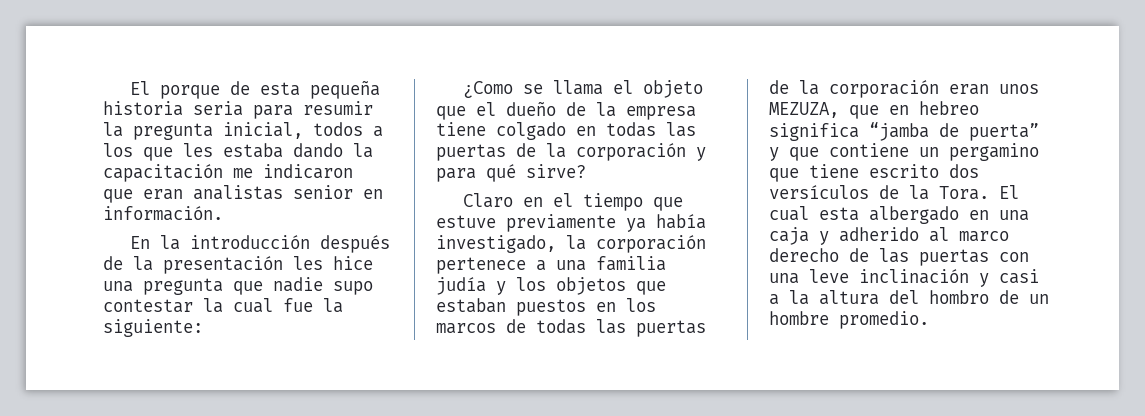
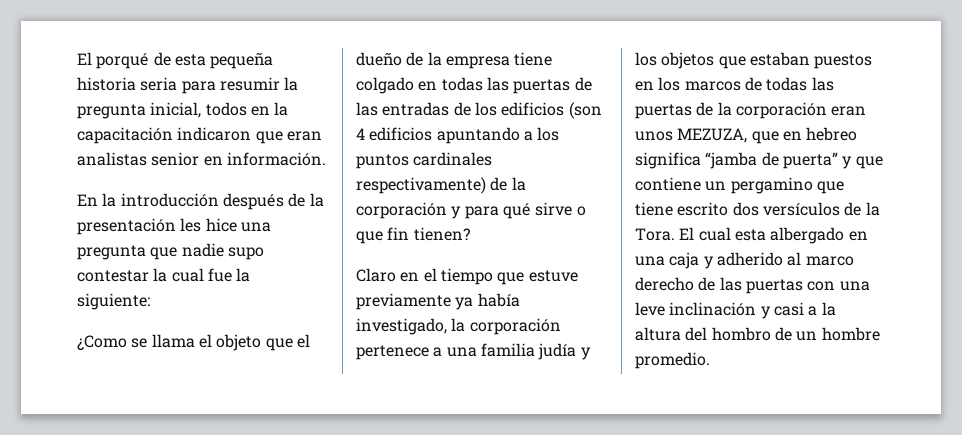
- El porque de esta pequeña historia seria para resumir la pregunta inicial, todos a los que les estaba dando la capacitación me indicaron que eran analistas senior en información.
+ El porqué de esta pequeña historia seria para resumir la pregunta inicial, todos en la capacitación indicaron que eran analistas senior en información.
- ¿Como se llama el objeto que el dueño de la empresa tiene colgado en todas las puertas de la corporación y para qué sirve?
+ ¿Como se llama el objeto que el dueño de la empresa tiene colgado en todas las puertas de las entradas de los edificios (son 4 edificios apuntando a los puntos cardinales respectivamente) de la corporación y para qué sirve o que fin tienen?

